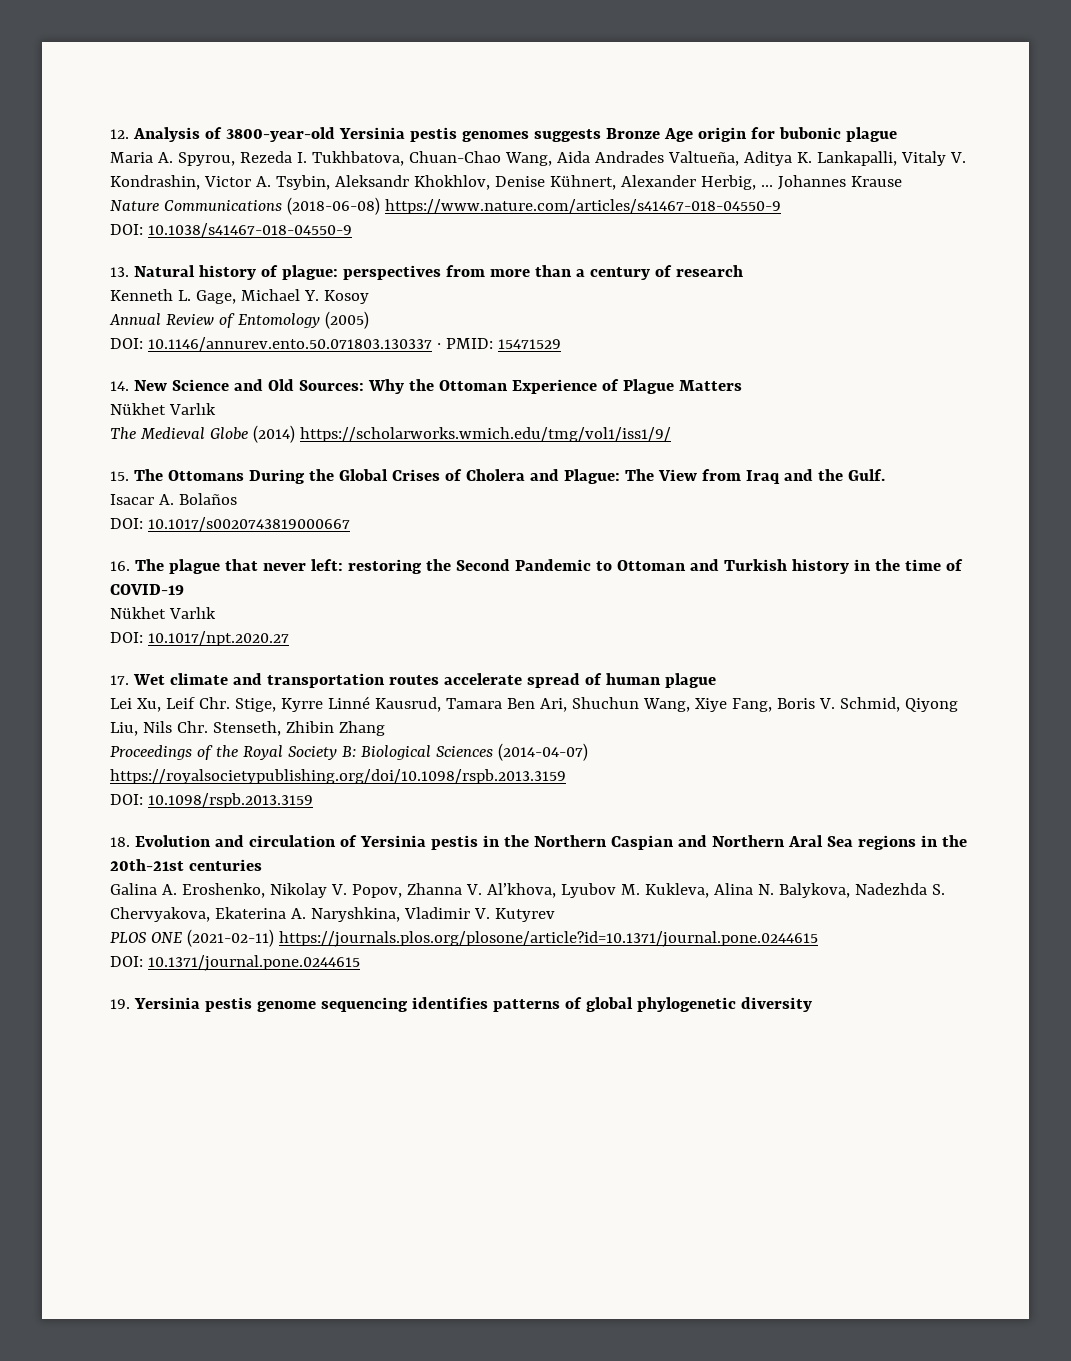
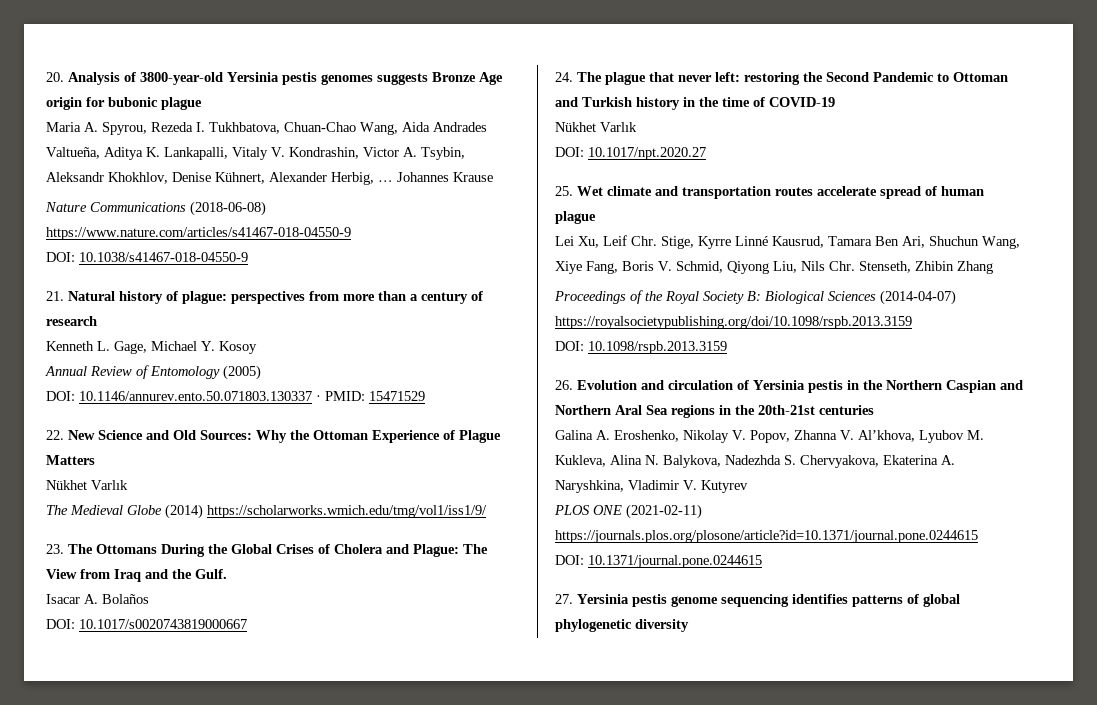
- 12. Analysis of 3800-year-old Yersinia pestis genomes suggests Bronze Age origin for bubonic plague
+ 20. Analysis of 3800-year-old Yersinia pestis genomes suggests Bronze Age origin for bubonic plague
- 13. Natural history of plague: perspectives from more than a century of research
+ 21. Natural history of plague: perspectives from more than a century of research
- 14. New Science and Old Sources: Why the Ottoman Experience of Plague Matters
+ 22. New Science and Old Sources: Why the Ottoman Experience of Plague Matters
- 15. The Ottomans During the Global Crises of Cholera and Plague: The View from Iraq and the Gulf.
+ 23. The Ottomans During the Global Crises of Cholera and Plague: The View from Iraq and the Gulf.
- 16. The plague that never left: restoring the Second Pandemic to Ottoman and Turkish history in the time of COVID-19
+ 24. The plague that never left: restoring the Second Pandemic to Ottoman and Turkish history in the time of COVID-19
- 17. Wet climate and transportation routes accelerate spread of human plague
+ 25. Wet climate and transportation routes accelerate spread of human plague
- 18. Evolution and circulation of Yersinia pestis in the Northern Caspian and Northern Aral Sea regions in the 20th-21st centuries
+ 26. Evolution and circulation of Yersinia pestis in the Northern Caspian and Northern Aral Sea regions in the 20th-21st centuries
- 19. Yersinia pestis genome sequencing identifies patterns of global phylogenetic diversity
+ 27. Yersinia pestis genome sequencing identifies patterns of global phylogenetic diversity

